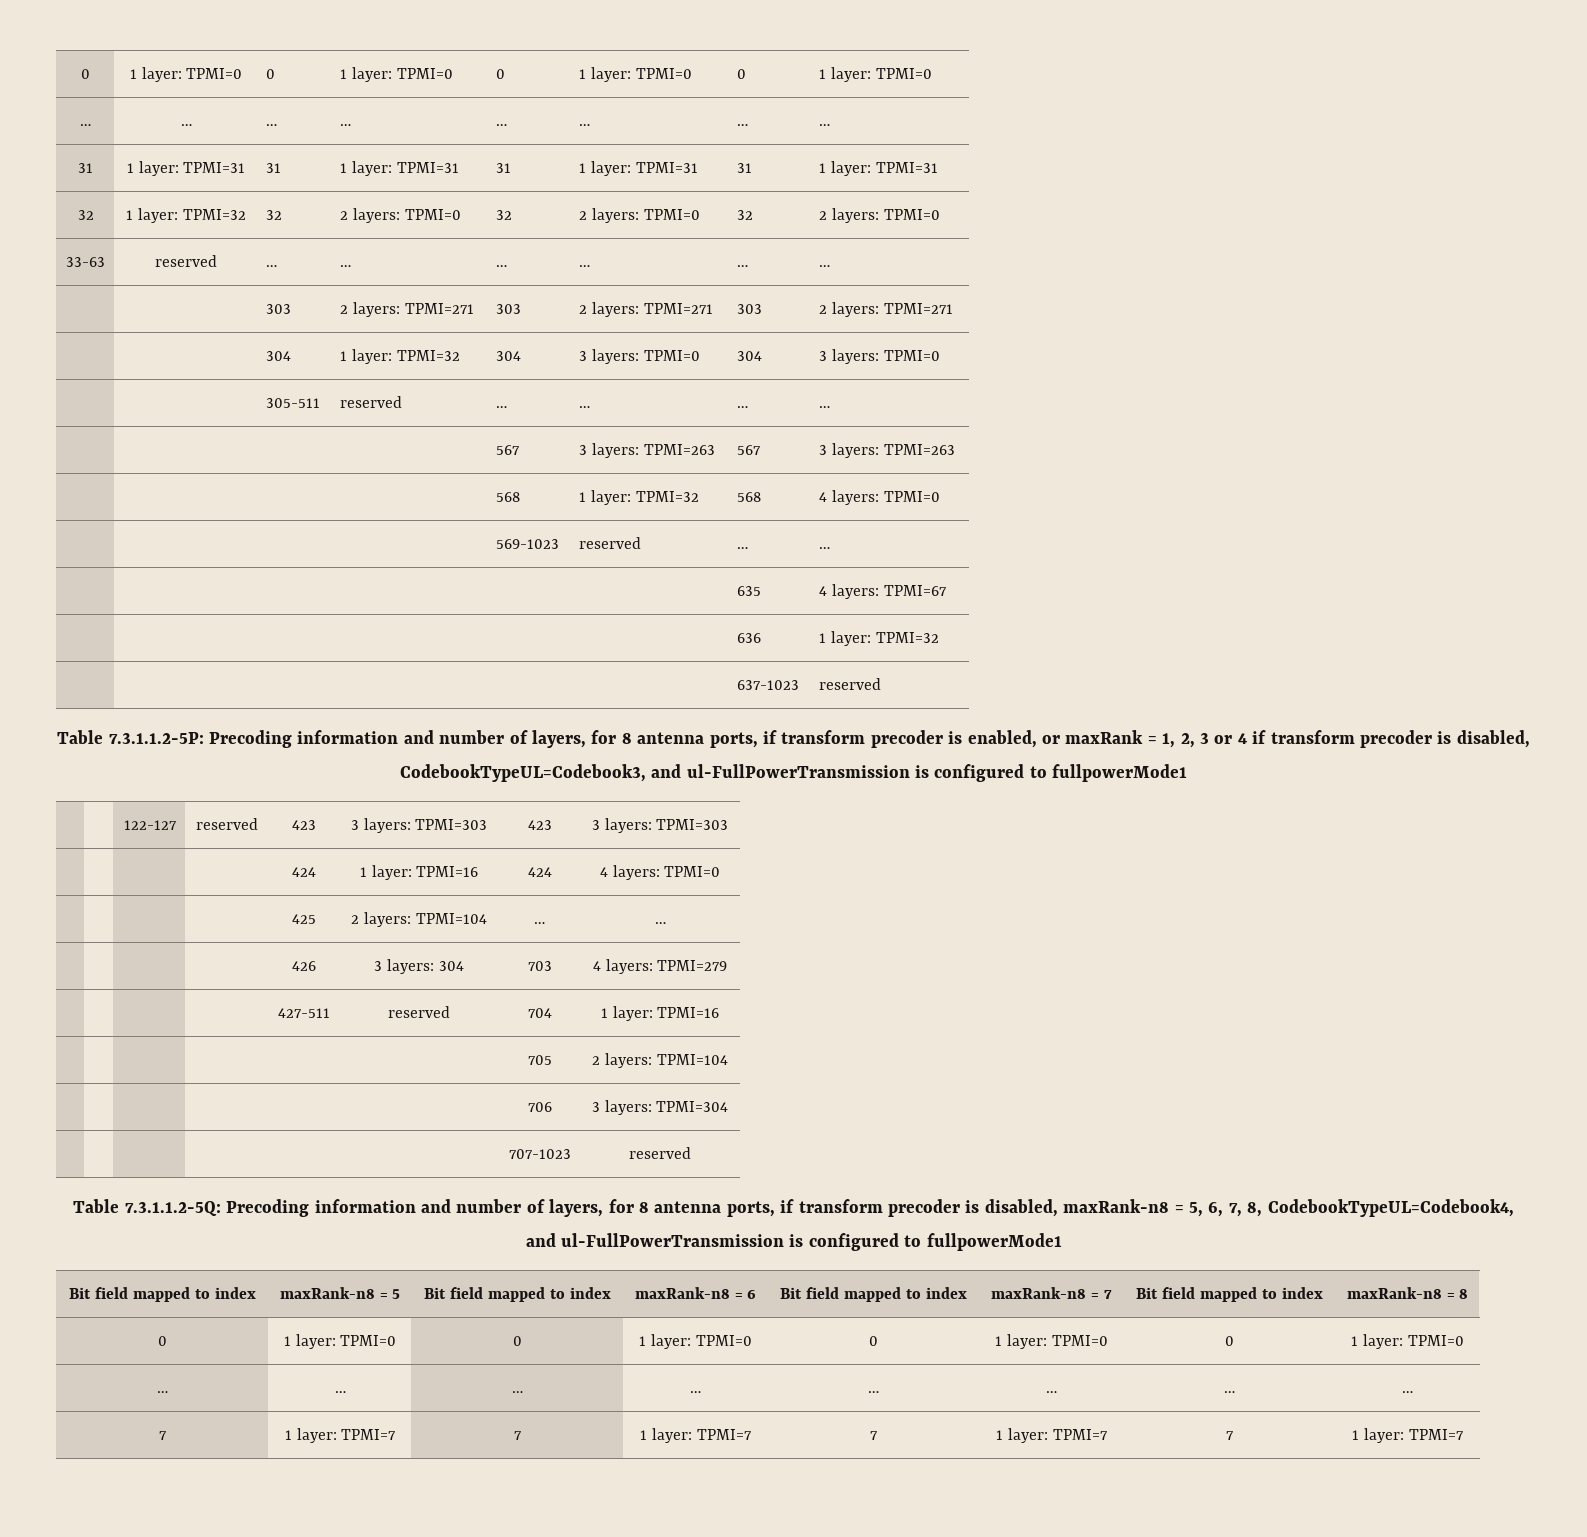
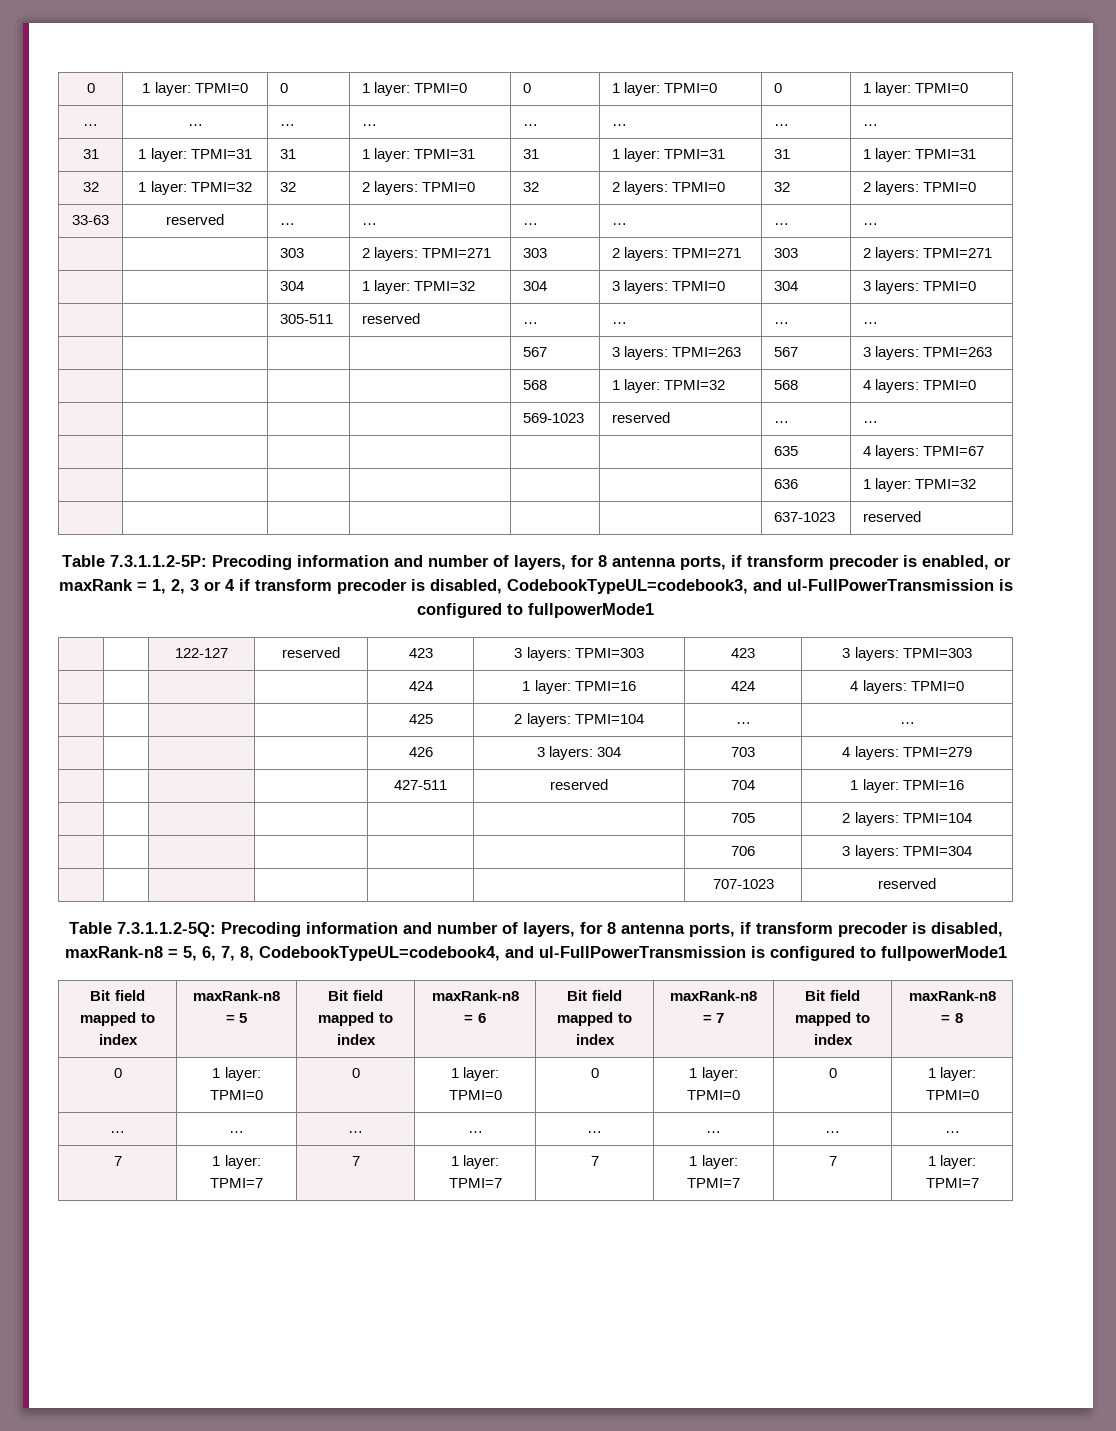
- Table 7.3.1.1.2-5P: Precoding information and number of layers, for 8 antenna ports, if transform precoder is enabled, or maxRank = 1, 2, 3 or 4 if transform precoder is disabled, CodebookTypeUL=Codebook3, and ul-FullPowerTransmission is configured to fullpowerMode1
+ Table 7.3.1.1.2-5P: Precoding information and number of layers, for 8 antenna ports, if transform precoder is enabled, or maxRank = 1, 2, 3 or 4 if transform precoder is disabled, CodebookTypeUL=codebook3, and ul-FullPowerTransmission is configured to fullpowerMode1
- Table 7.3.1.1.2-5Q: Precoding information and number of layers, for 8 antenna ports, if transform precoder is disabled, maxRank-n8 = 5, 6, 7, 8, CodebookTypeUL=Codebook4, and ul-FullPowerTransmission is configured to fullpowerMode1
+ Table 7.3.1.1.2-5Q: Precoding information and number of layers, for 8 antenna ports, if transform precoder is disabled, maxRank-n8 = 5, 6, 7, 8, CodebookTypeUL=codebook4, and ul-FullPowerTransmission is configured to fullpowerMode1

